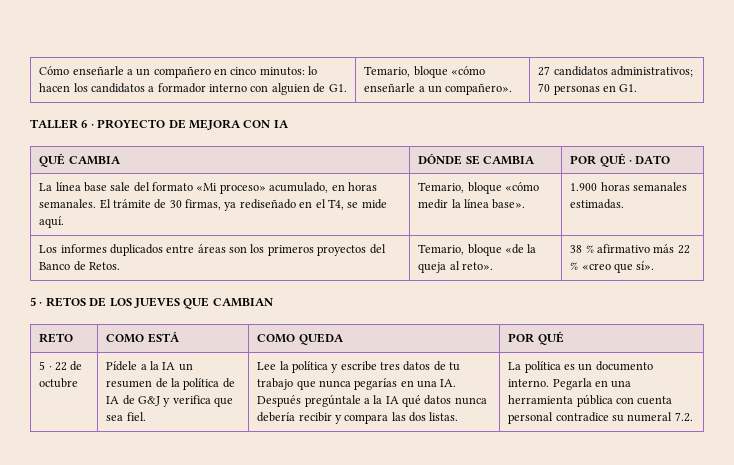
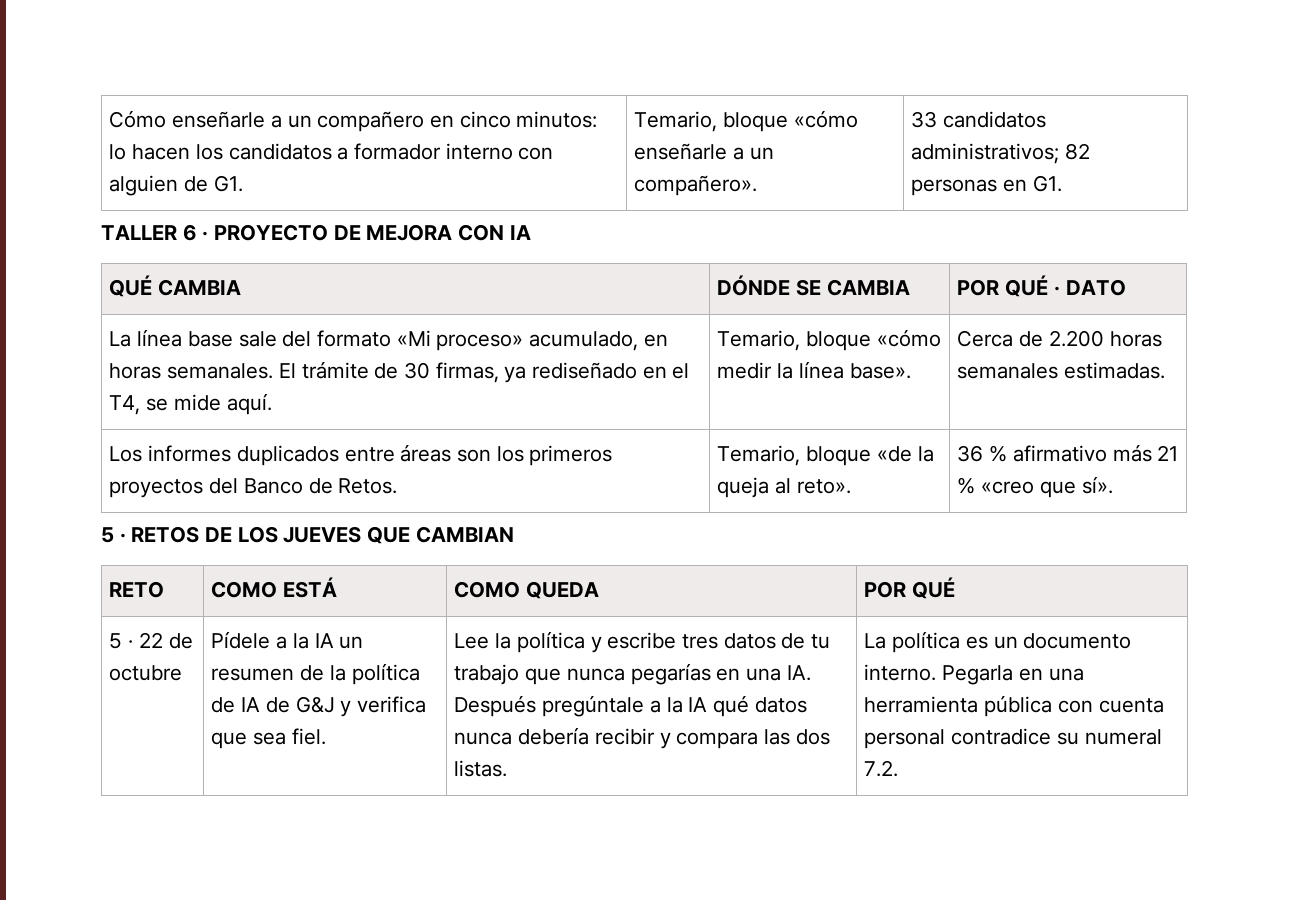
- Cómo enseñarle a un compañero en cinco minutos: lo hacen los candidatos a formador interno con alguien de G1. | Temario, bloque «cómo enseñarle a un compañero». | 27 candidatos administrativos; 70 personas en G1.
+ Cómo enseñarle a un compañero en cinco minutos: lo hacen los candidatos a formador interno con alguien de G1. | Temario, bloque «cómo enseñarle a un compañero». | 33 candidatos administrativos; 82 personas en G1.
- La línea base sale del formato «Mi proceso» acumulado, en horas semanales. El trámite de 30 firmas, ya rediseñado en el T4, se mide aquí. | Temario, bloque «cómo medir la línea base». | 1.900 horas semanales estimadas.
+ La línea base sale del formato «Mi proceso» acumulado, en horas semanales. El trámite de 30 firmas, ya rediseñado en el T4, se mide aquí. | Temario, bloque «cómo medir la línea base». | Cerca de 2.200 horas semanales estimadas.
- Los informes duplicados entre áreas son los primeros proyectos del Banco de Retos. | Temario, bloque «de la queja al reto». | 38 % afirmativo más 22 % «creo que sí».
+ Los informes duplicados entre áreas son los primeros proyectos del Banco de Retos. | Temario, bloque «de la queja al reto». | 36 % afirmativo más 21 % «creo que sí».

